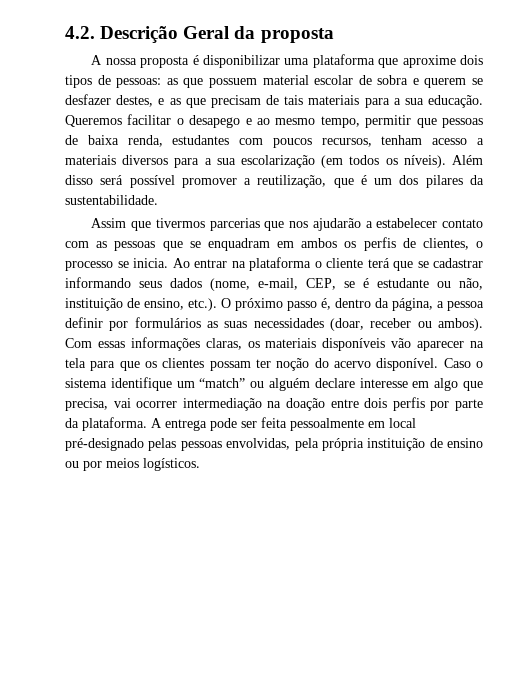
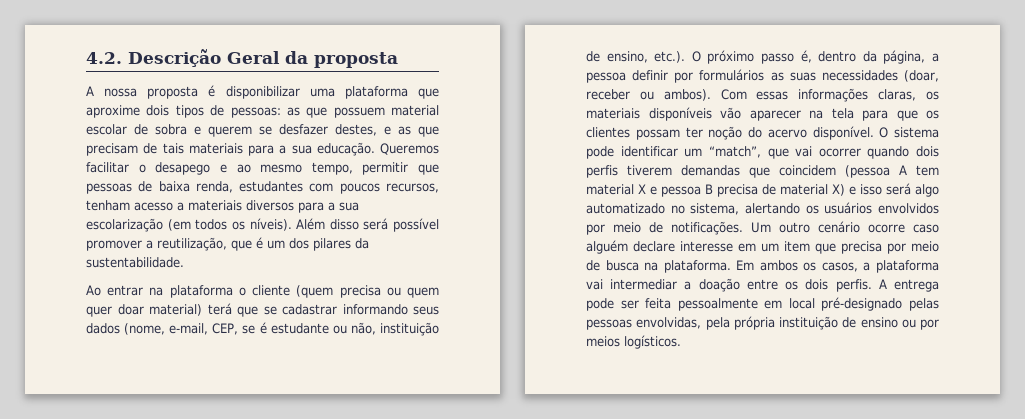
- Assim que tivermos parcerias que nos ajudarão a estabelecer contato com as pessoas que se enquadram em ambos os perfis de clientes, o processo se inicia. Ao entrar na plataforma o cliente terá que se cadastrar informando seus dados (nome, e-mail, CEP, se é estudante ou não, instituição de ensino, etc.). O próximo passo é, dentro da página, a pessoa definir por formulários as suas necessidades (doar, receber ou ambos).
+ Ao entrar na plataforma o cliente (quem precisa ou quem quer doar material) terá que se cadastrar informando seus dados (nome, e-mail, CEP, se é estudante ou não, instituição de ensino, etc.). O próximo passo é, dentro da página, a pessoa definir por formulários as suas necessidades (doar, receber ou ambos).
- Caso o sistema identifique um “match” ou alguém declare interesse em algo que precisa, vai ocorrer intermediação na doação entre dois perfis por parte da plataforma.
+ O sistema pode identificar um “match”, que vai ocorrer quando dois perfis tiverem demandas que coincidem (pessoa A tem material X e pessoa B precisa de material X) e isso será algo automatizado no sistema, alertando os usuários envolvidos por meio de notificações. Um outro cenário ocorre caso alguém declare interesse em um item que precisa por meio de busca na plataforma. Em ambos os casos, a plataforma vai intermediar a doação entre os dois perfis.

